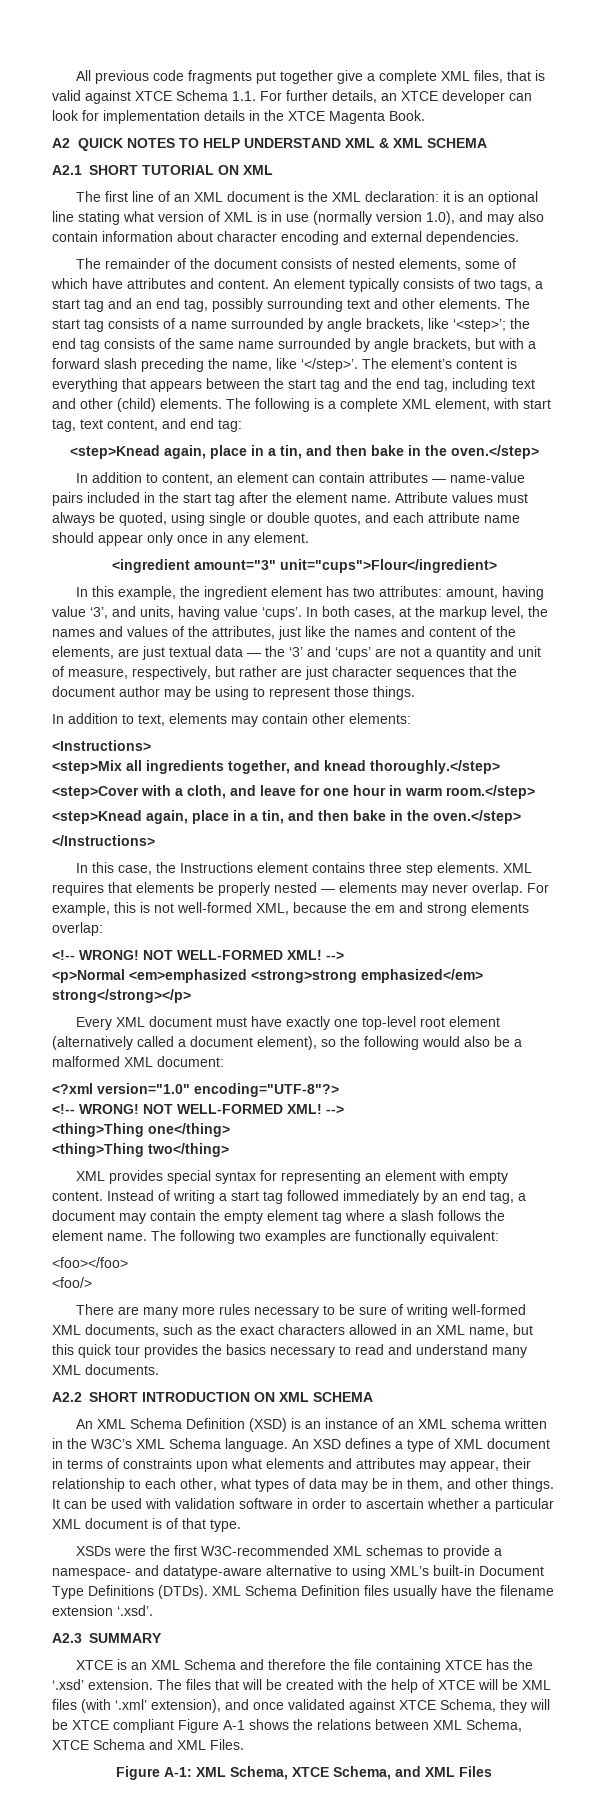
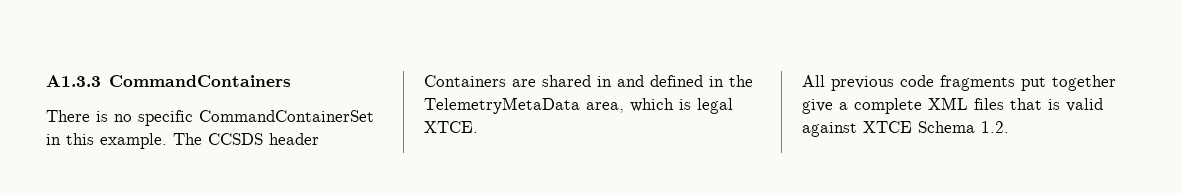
+ A1.3.3 CommandContainers
+ There is no specific CommandContainerSet in this example. The CCSDS header Containers are shared in and defined in the TelemetryMetaData area, which is legal XTCE.
- All previous code fragments put together give a complete XML files, that is valid against XTCE Schema 1.1. For further details, an XTCE developer can look for implementation details in the XTCE Magenta Book.
- A2 QUICK NOTES TO HELP UNDERSTAND XML & XML SCHEMA
- A2.1 SHORT TUTORIAL ON XML
- The first line of an XML document is the XML declaration: it is an optional line stating what version of XML is in use (normally version 1.0), and may also contain information about character encoding and external dependencies.
- The remainder of the document consists of nested elements, some of which have attributes and content. An element typically consists of two tags, a start tag and an end tag, possibly surrounding text and other elements. The start tag consists of a name surrounded by angle brackets, like ‘<step>’; the end tag consists of the same name surrounded by angle brackets, but with a forward slash preceding the name, like ‘</step>’. The element’s content is everything that appears between the start tag and the end tag, including text and other (child) elements. The following is a complete XML element, with start tag, text content, and end tag:
- <step>Knead again, place in a tin, and then bake in the oven.</step>
- In addition to content, an element can contain attributes — name-value pairs included in the start tag after the element name. Attribute values must always be quoted, using single or double quotes, and each attribute name should appear only once in any element.
- <ingredient amount="3" unit="cups">Flour</ingredient>
- In this example, the ingredient element has two attributes: amount, having value ‘3’, and units, having value ‘cups’. In both cases, at the markup level, the names and values of the attributes, just like the names and content of the elements, are just textual data — the ‘3’ and ‘cups’ are not a quantity and unit of measure, respectively, but rather are just character sequences that the document author may be using to represent those things.
- In addition to text, elements may contain other elements:
- <Instructions>
- <step>Mix all ingredients together, and knead thoroughly.</step>
- <step>Cover with a cloth, and leave for one hour in warm room.</step>
- <step>Knead again, place in a tin, and then bake in the oven.</step>
- </Instructions>
- In this case, the Instructions element contains three step elements. XML requires that elements be properly nested — elements may never overlap. For example, this is not well-formed XML, because the em and strong elements overlap:
- <!-- WRONG! NOT WELL-FORMED XML! -->
- <p>Normal <em>emphasized <strong>strong emphasized</em> strong</strong></p>
- Every XML document must have exactly one top-level root element (alternatively called a document element), so the following would also be a malformed XML document:
- <?xml version="1.0" encoding="UTF-8"?>
- <!-- WRONG! NOT WELL-FORMED XML! -->
- <thing>Thing one</thing>
- <thing>Thing two</thing>
- XML provides special syntax for representing an element with empty content. Instead of writing a start tag followed immediately by an end tag, a document may contain the empty element tag where a slash follows the element name. The following two examples are functionally equivalent:
- <foo></foo>
- <foo/>
- There are many more rules necessary to be sure of writing well-formed XML documents, such as the exact characters allowed in an XML name, but this quick tour provides the basics necessary to read and understand many XML documents.
- A2.2 SHORT INTRODUCTION ON XML SCHEMA
- An XML Schema Definition (XSD) is an instance of an XML schema written in the W3C’s XML Schema language. An XSD defines a type of XML document in terms of constraints upon what elements and attributes may appear, their relationship to each other, what types of data may be in them, and other things. It can be used with validation software in order to ascertain whether a particular XML document is of that type.
- XSDs were the first W3C-recommended XML schemas to provide a namespace- and datatype-aware alternative to using XML’s built-in Document Type Definitions (DTDs). XML Schema Definition files usually have the filename extension ‘.xsd’.
- A2.3 SUMMARY
- XTCE is an XML Schema and therefore the file containing XTCE has the ‘.xsd’ extension. The files that will be created with the help of XTCE will be XML files (with ‘.xml’ extension), and once validated against XTCE Schema, they will be XTCE compliant Figure A-1 shows the relations between XML Schema, XTCE Schema and XML Files.
- Figure A-1: XML Schema, XTCE Schema, and XML Files
+ All previous code fragments put together give a complete XML files that is valid against XTCE Schema 1.2.

